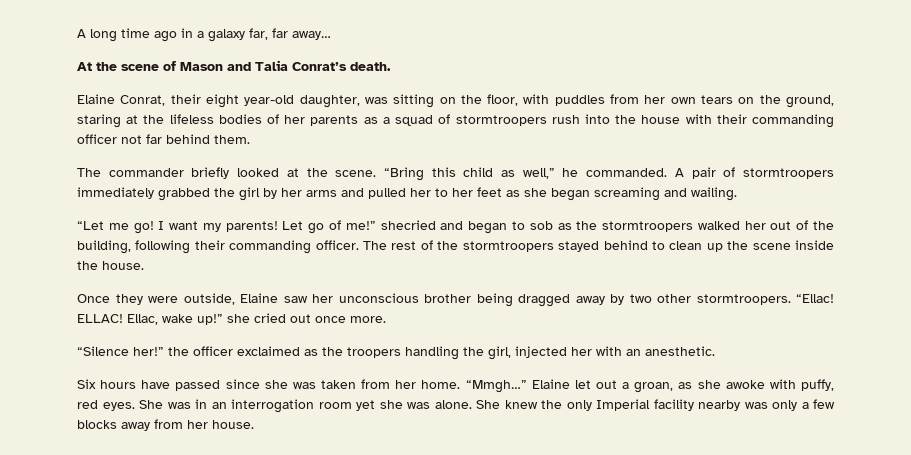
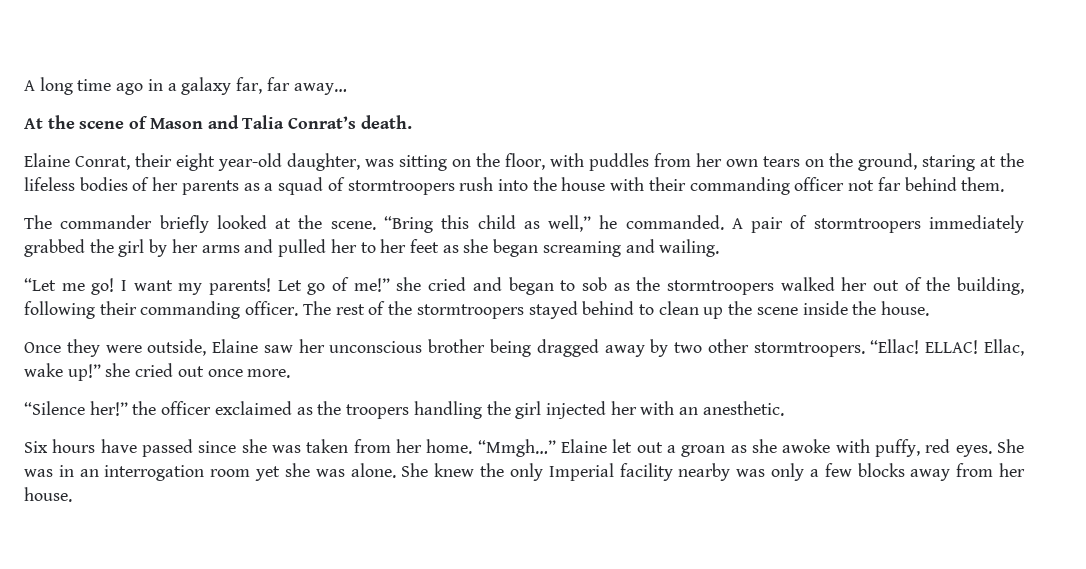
- Let go of me!” shecried and began to sob as the stormtroopers walked her out of the building, following their commanding officer.
+ Let go of me!” she cried and began to sob as the stormtroopers walked her out of the building, following their commanding officer.
- “Silence her!” the officer exclaimed as the troopers handling the girl, injected her with an anesthetic.
+ “Silence her!” the officer exclaimed as the troopers handling the girl injected her with an anesthetic.
- Elaine let out a groan, as she awoke with puffy, red eyes.
+ Elaine let out a groan as she awoke with puffy, red eyes.

